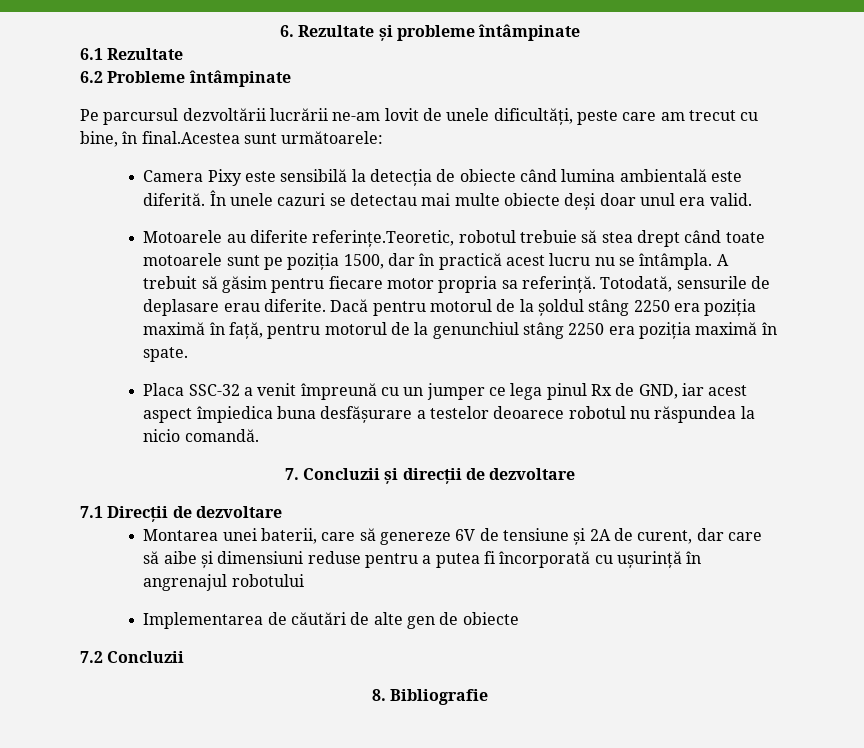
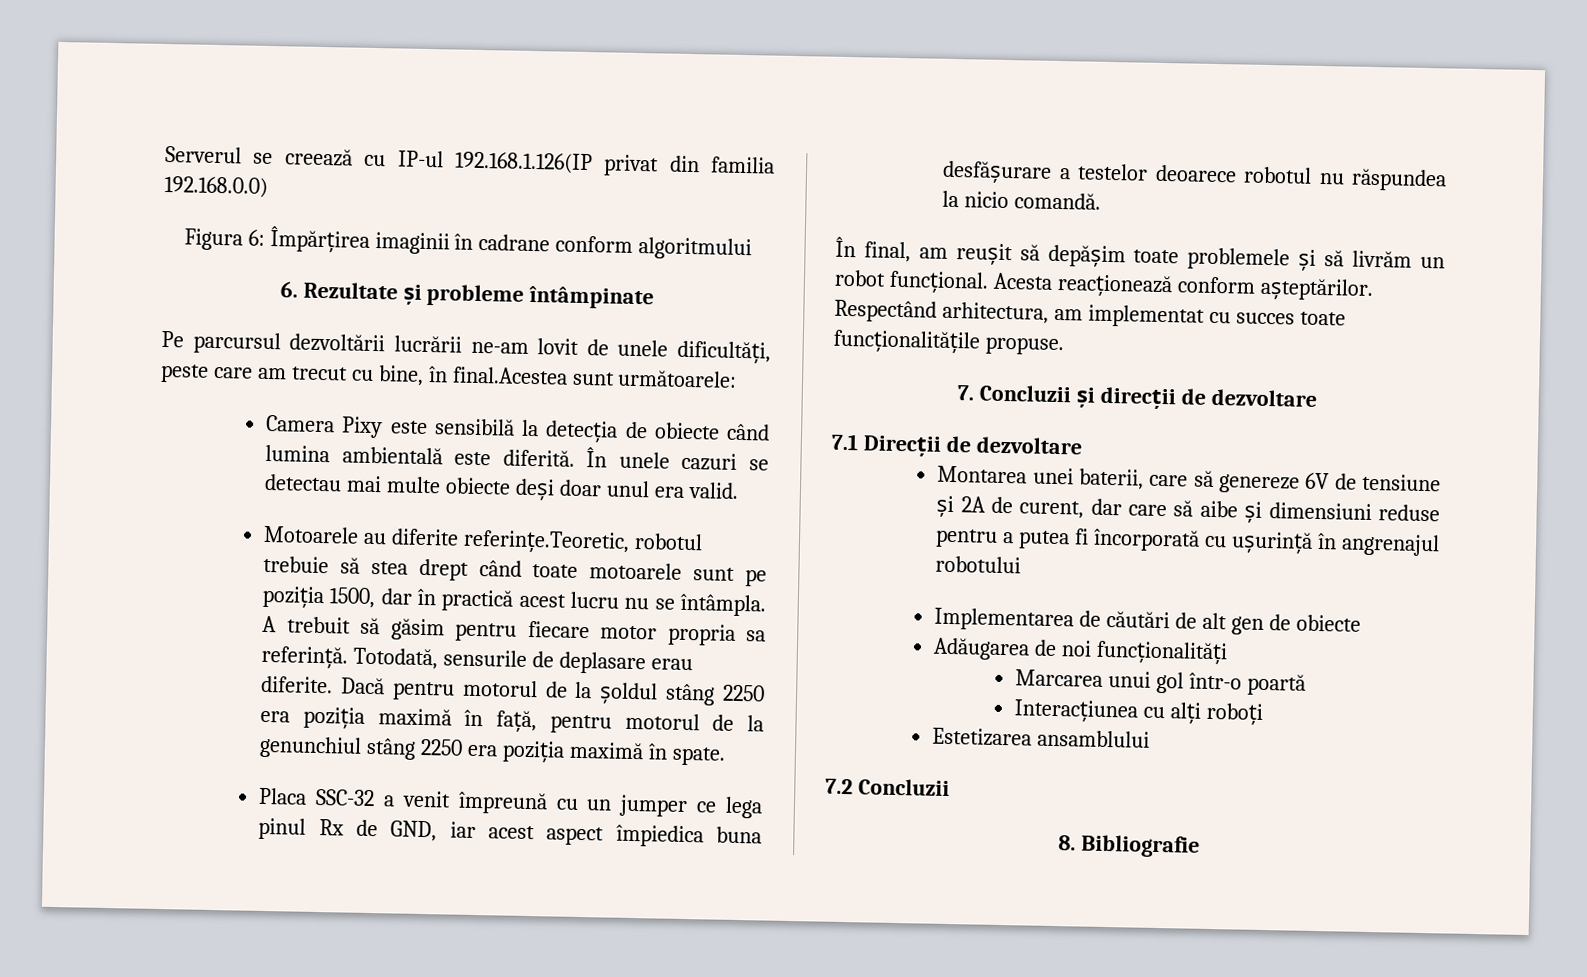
+ Serverul se creează cu IP-ul 192.168.1.126(IP privat din familia 192.168.0.0)
+ Figura 6: Împărțirea imaginii în cadrane conform algoritmului
- 6.1 Rezultate
- 6.2 Probleme întâmpinate
+ În final, am reușit să depășim toate problemele și să livrăm un robot funcțional. Acesta reacționează conform așteptărilor. Respectând arhitectura, am implementat cu succes toate funcționalitățile propuse.
- Implementarea de căutări de alte gen de obiecte
+ Implementarea de căutări de alt gen de obiecte
+ Adăugarea de noi funcționalități
+ Marcarea unui gol într-o poartă
+ Interacțiunea cu alți roboți
+ Estetizarea ansamblului

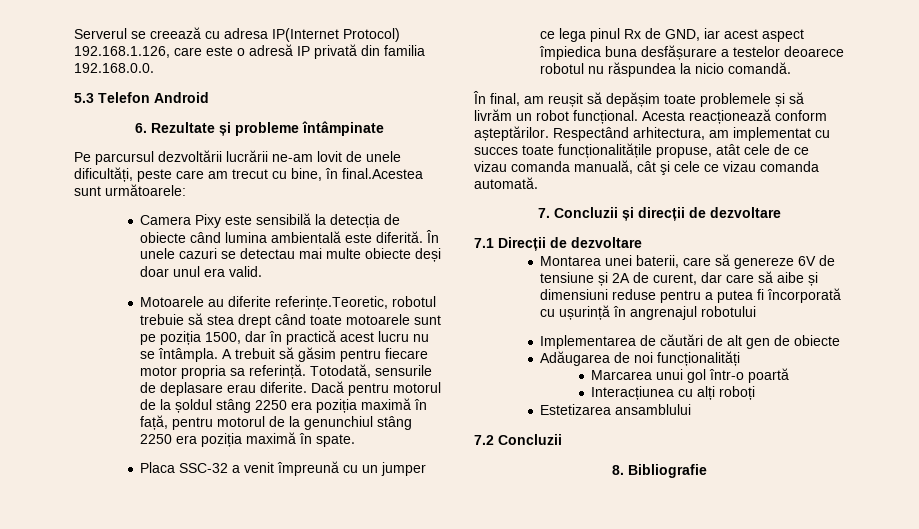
- Serverul se creează cu IP-ul 192.168.1.126(IP privat din familia 192.168.0.0)
- Figura 6: Împărțirea imaginii în cadrane conform algoritmului
+ Serverul se creează cu adresa IP(Internet Protocol) 192.168.1.126, care este o adresă IP privată din familia 192.168.0.0.
+ 5.3 Telefon Android
- Respectând arhitectura, am implementat cu succes toate funcționalitățile propuse.
+ Respectând arhitectura, am implementat cu succes toate funcționalitățile propuse, atât cele de ce vizau comanda manuală, cât şi cele ce vizau comanda automată.

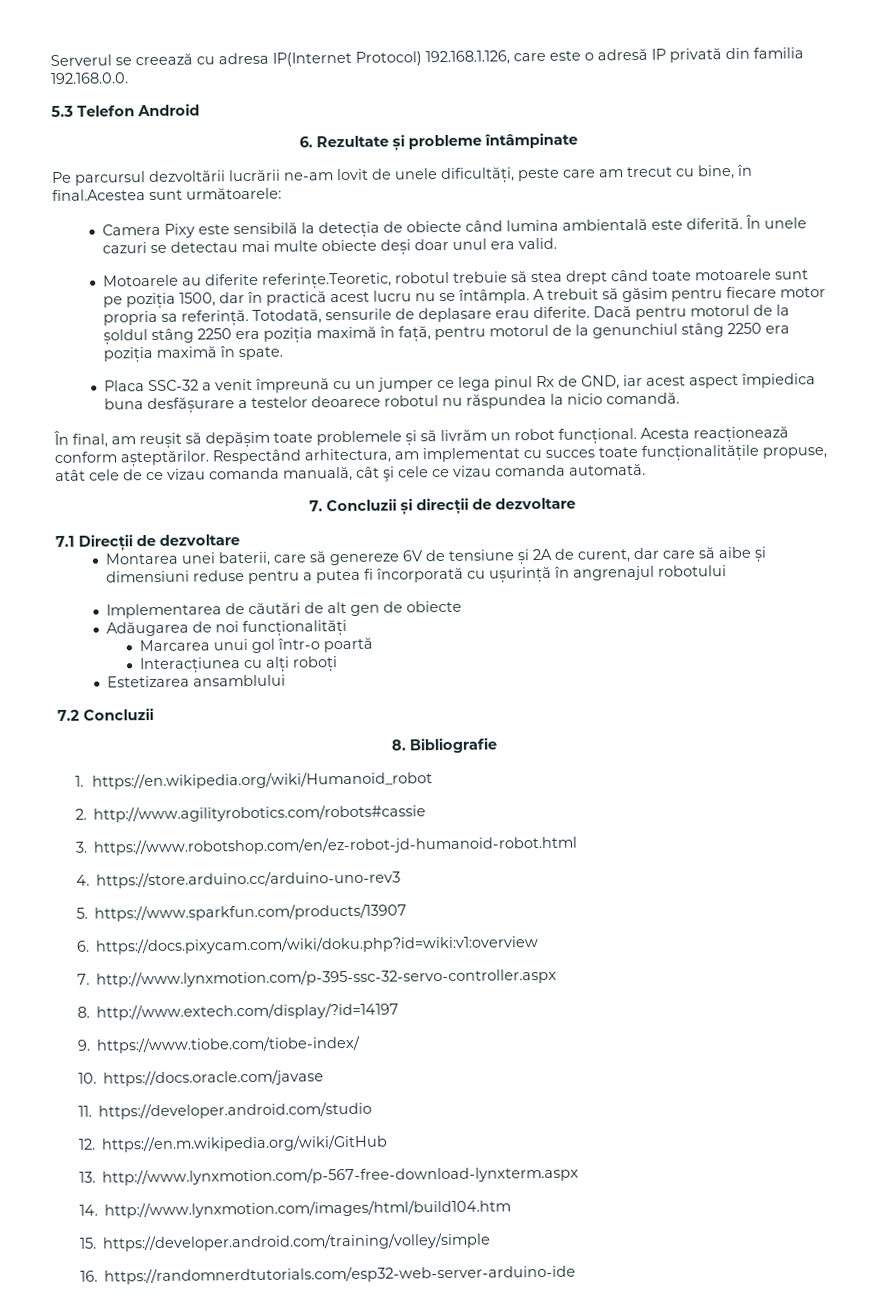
+ 1. https://en.wikipedia.org/wiki/Humanoid_robot
+ 2. http://www.agilityrobotics.com/robots#cassie
+ 3. https://www.robotshop.com/en/ez-robot-jd-humanoid-robot.html
+ 4. https://store.arduino.cc/arduino-uno-rev3
+ 5. https://www.sparkfun.com/products/13907
+ 6. https://docs.pixycam.com/wiki/doku.php?id=wiki:v1:overview
+ 7. http://www.lynxmotion.com/p-395-ssc-32-servo-controller.aspx
+ 8. http://www.extech.com/display/?id=14197
+ 9. https://www.tiobe.com/tiobe-index/
+ 10. https://docs.oracle.com/javase
+ 11. https://developer.android.com/studio
+ 12. https://en.m.wikipedia.org/wiki/GitHub
+ 13. http://www.lynxmotion.com/p-567-free-download-lynxterm.aspx
+ 14. http://www.lynxmotion.com/images/html/build104.htm
+ 15. https://developer.android.com/training/volley/simple
+ 16. https://randomnerdtutorials.com/esp32-web-server-arduino-ide

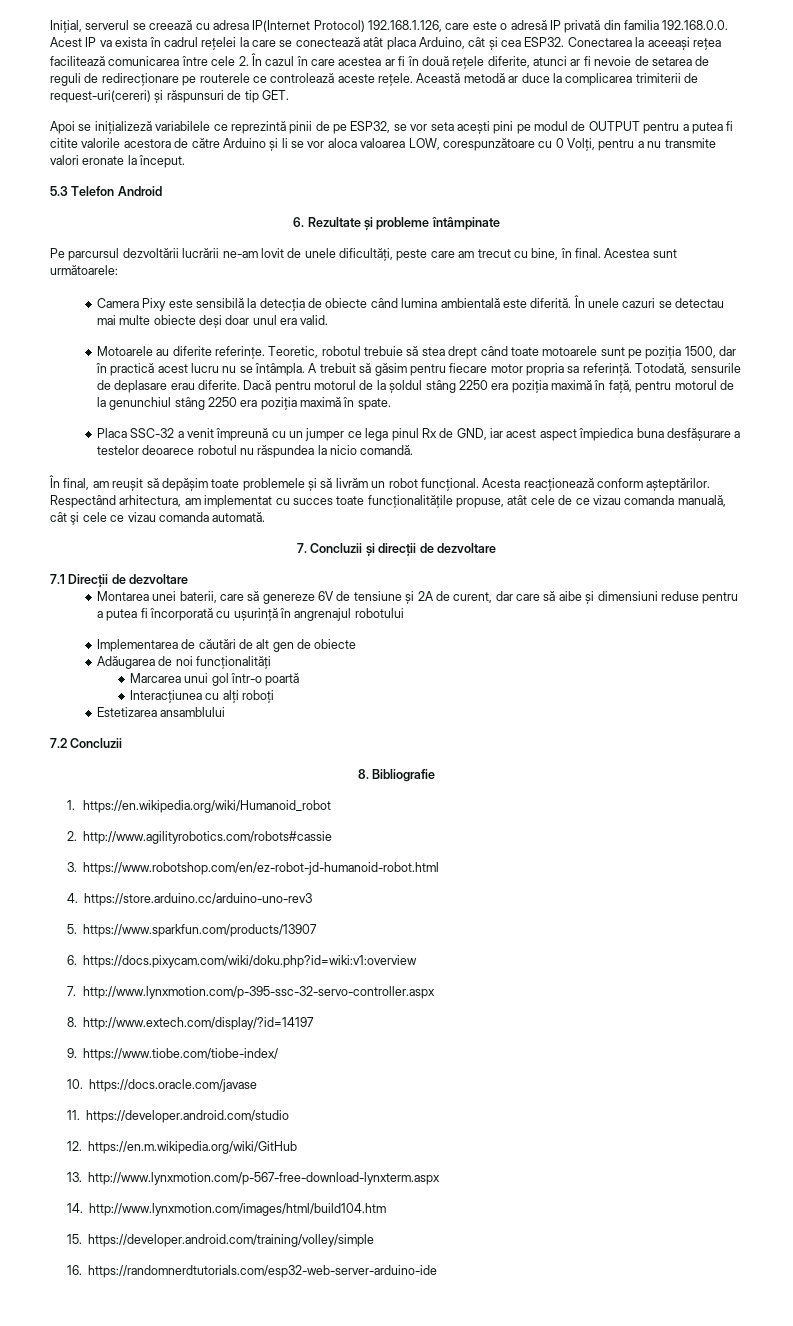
- Serverul se creează cu adresa IP(Internet Protocol) 192.168.1.126, care este o adresă IP privată din familia 192.168.0.0.
+ Inițial, serverul se creează cu adresa IP(Internet Protocol) 192.168.1.126, care este o adresă IP privată din familia 192.168.0.0. Acest IP va exista în cadrul rețelei la care se conectează atât placa Arduino, cât și cea ESP32. Conectarea la aceeași rețea facilitează comunicarea între cele 2. În cazul în care acestea ar fi în două rețele diferite, atunci ar fi nevoie de setarea de reguli de redirecționare pe routerele ce controlează aceste rețele. Această metodă ar duce la complicarea trimiterii de request-uri(cereri) și răspunsuri de tip GET.
+ Apoi se inițializeză variabilele ce reprezintă pinii de pe ESP32, se vor seta acești pini pe modul de OUTPUT pentru a putea fi citite valorile acestora de către Arduino și li se vor aloca valoarea LOW, corespunzătoare cu 0 Volți, pentru a nu transmite valori eronate la început.
- Pe parcursul dezvoltării lucrării ne-am lovit de unele dificultăți, peste care am trecut cu bine, în final.Acestea sunt următoarele:
+ Pe parcursul dezvoltării lucrării ne-am lovit de unele dificultăți, peste care am trecut cu bine, în final. Acestea sunt următoarele:
- Motoarele au diferite referințe.Teoretic, robotul trebuie să stea drept când toate motoarele sunt pe poziția 1500, dar în practică acest lucru nu se întâmpla.
+ Motoarele au diferite referințe. Teoretic, robotul trebuie să stea drept când toate motoarele sunt pe poziția 1500, dar în practică acest lucru nu se întâmpla.

